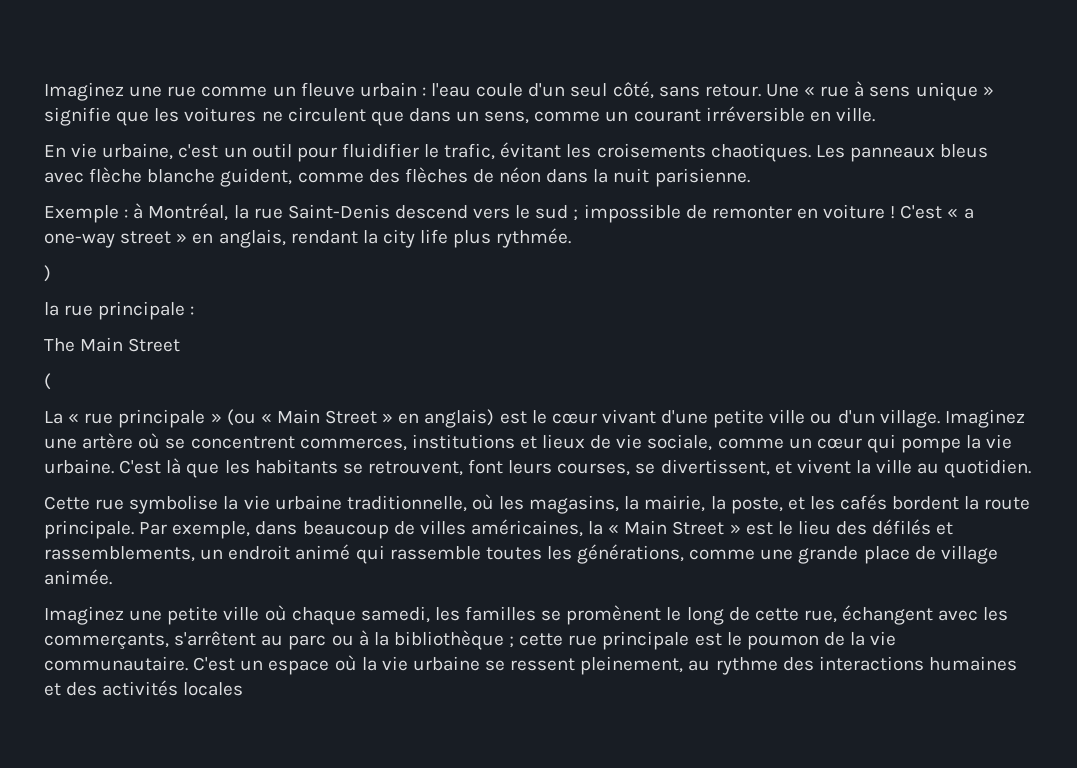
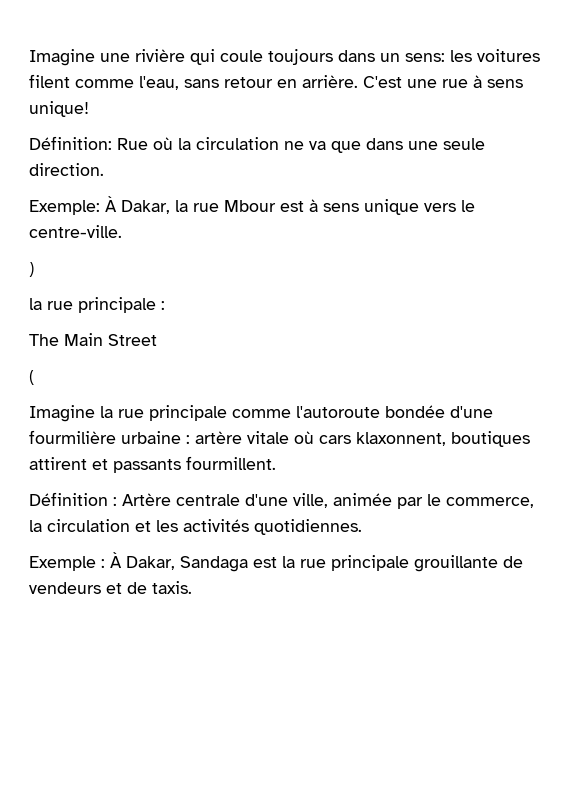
- Imaginez une rue comme un fleuve urbain : l'eau coule d'un seul côté, sans retour. Une « rue à sens unique » signifie que les voitures ne circulent que dans un sens, comme un courant irréversible en ville.
- En vie urbaine, c'est un outil pour fluidifier le trafic, évitant les croisements chaotiques. Les panneaux bleus avec flèche blanche guident, comme des flèches de néon dans la nuit parisienne.
- Exemple : à Montréal, la rue Saint-Denis descend vers le sud ; impossible de remonter en voiture ! C'est « a one-way street » en anglais, rendant la city life plus rythmée.
+ Imagine une rivière qui coule toujours dans un sens: les voitures filent comme l'eau, sans retour en arrière. C'est une rue à sens unique!
+ Définition: Rue où la circulation ne va que dans une seule direction.
+ Exemple: À Dakar, la rue Mbour est à sens unique vers le centre-ville.
- La « rue principale » (ou « Main Street » en anglais) est le cœur vivant d'une petite ville ou d'un village. Imaginez une artère où se concentrent commerces, institutions et lieux de vie sociale, comme un cœur qui pompe la vie urbaine. C'est là que les habitants se retrouvent, font leurs courses, se divertissent, et vivent la ville au quotidien.
- Cette rue symbolise la vie urbaine traditionnelle, où les magasins, la mairie, la poste, et les cafés bordent la route principale. Par exemple, dans beaucoup de villes américaines, la « Main Street » est le lieu des défilés et rassemblements, un endroit animé qui rassemble toutes les générations, comme une grande place de village animée.
- Imaginez une petite ville où chaque samedi, les familles se promènent le long de cette rue, échangent avec les commerçants, s'arrêtent au parc ou à la bibliothèque ; cette rue principale est le poumon de la vie communautaire. C'est un espace où la vie urbaine se ressent pleinement, au rythme des interactions humaines et des activités locales
+ Imagine la rue principale comme l'autoroute bondée d'une fourmilière urbaine : artère vitale où cars klaxonnent, boutiques attirent et passants fourmillent.
+ Définition : Artère centrale d'une ville, animée par le commerce, la circulation et les activités quotidiennes.
+ Exemple : À Dakar, Sandaga est la rue principale grouillante de vendeurs et de taxis.

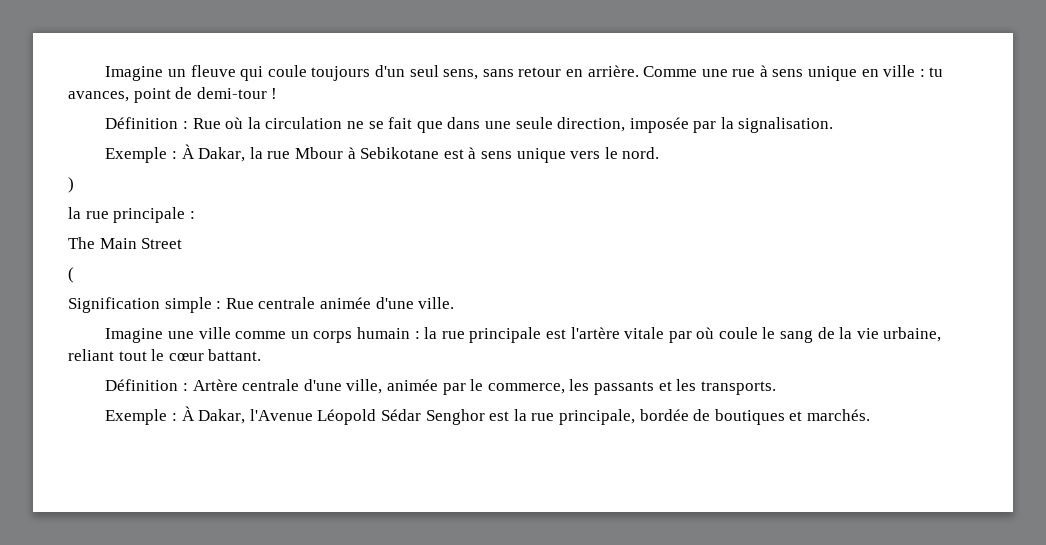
- Imagine une rivière qui coule toujours dans un sens: les voitures filent comme l'eau, sans retour en arrière.
+ Imagine un fleuve qui coule toujours d'un seul sens, sans retour en arrière.
- C'est une rue à sens unique!
- Définition: Rue où la circulation ne va que dans une seule direction.
- Exemple: À Dakar, la rue Mbour est à sens unique vers le centre-ville.
+ Comme une rue à sens unique en ville : tu avances, point de demi-tour !
+ Définition : Rue où la circulation ne se fait que dans une seule direction, imposée par la signalisation.
+ Exemple : À Dakar, la rue Mbour à Sebikotane est à sens unique vers le nord.
- Imagine la rue principale comme l'autoroute bondée d'une fourmilière urbaine : artère vitale où cars klaxonnent, boutiques attirent et passants fourmillent.
+ Signification simple : Rue centrale animée d'une ville.
+ Imagine une ville comme un corps humain : la rue principale est l'artère vitale par où coule le sang de la vie urbaine, reliant tout le cœur battant.
- Définition : Artère centrale d'une ville, animée par le commerce, la circulation et les activités quotidiennes.
- Exemple : À Dakar, Sandaga est la rue principale grouillante de vendeurs et de taxis.
+ Définition : Artère centrale d'une ville, animée par le commerce, les passants et les transports.
+ Exemple : À Dakar, l'Avenue Léopold Sédar Senghor est la rue principale, bordée de boutiques et marchés.

